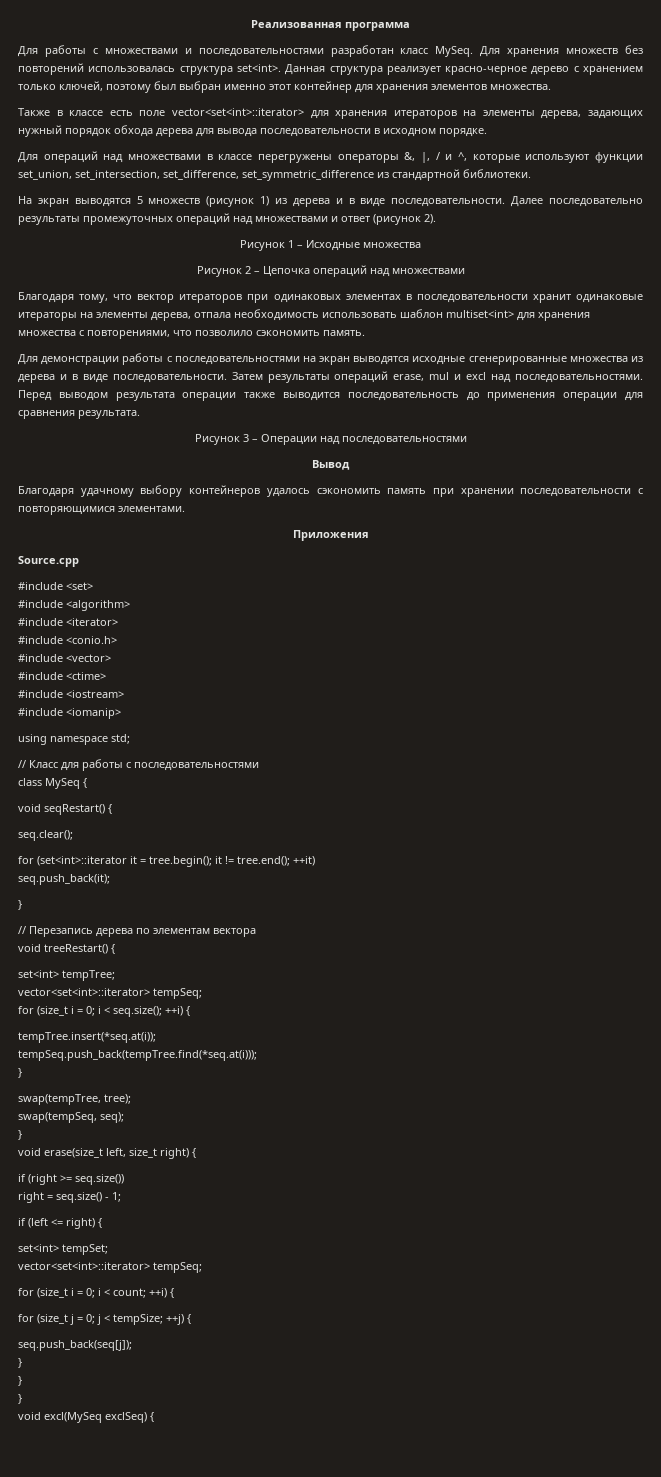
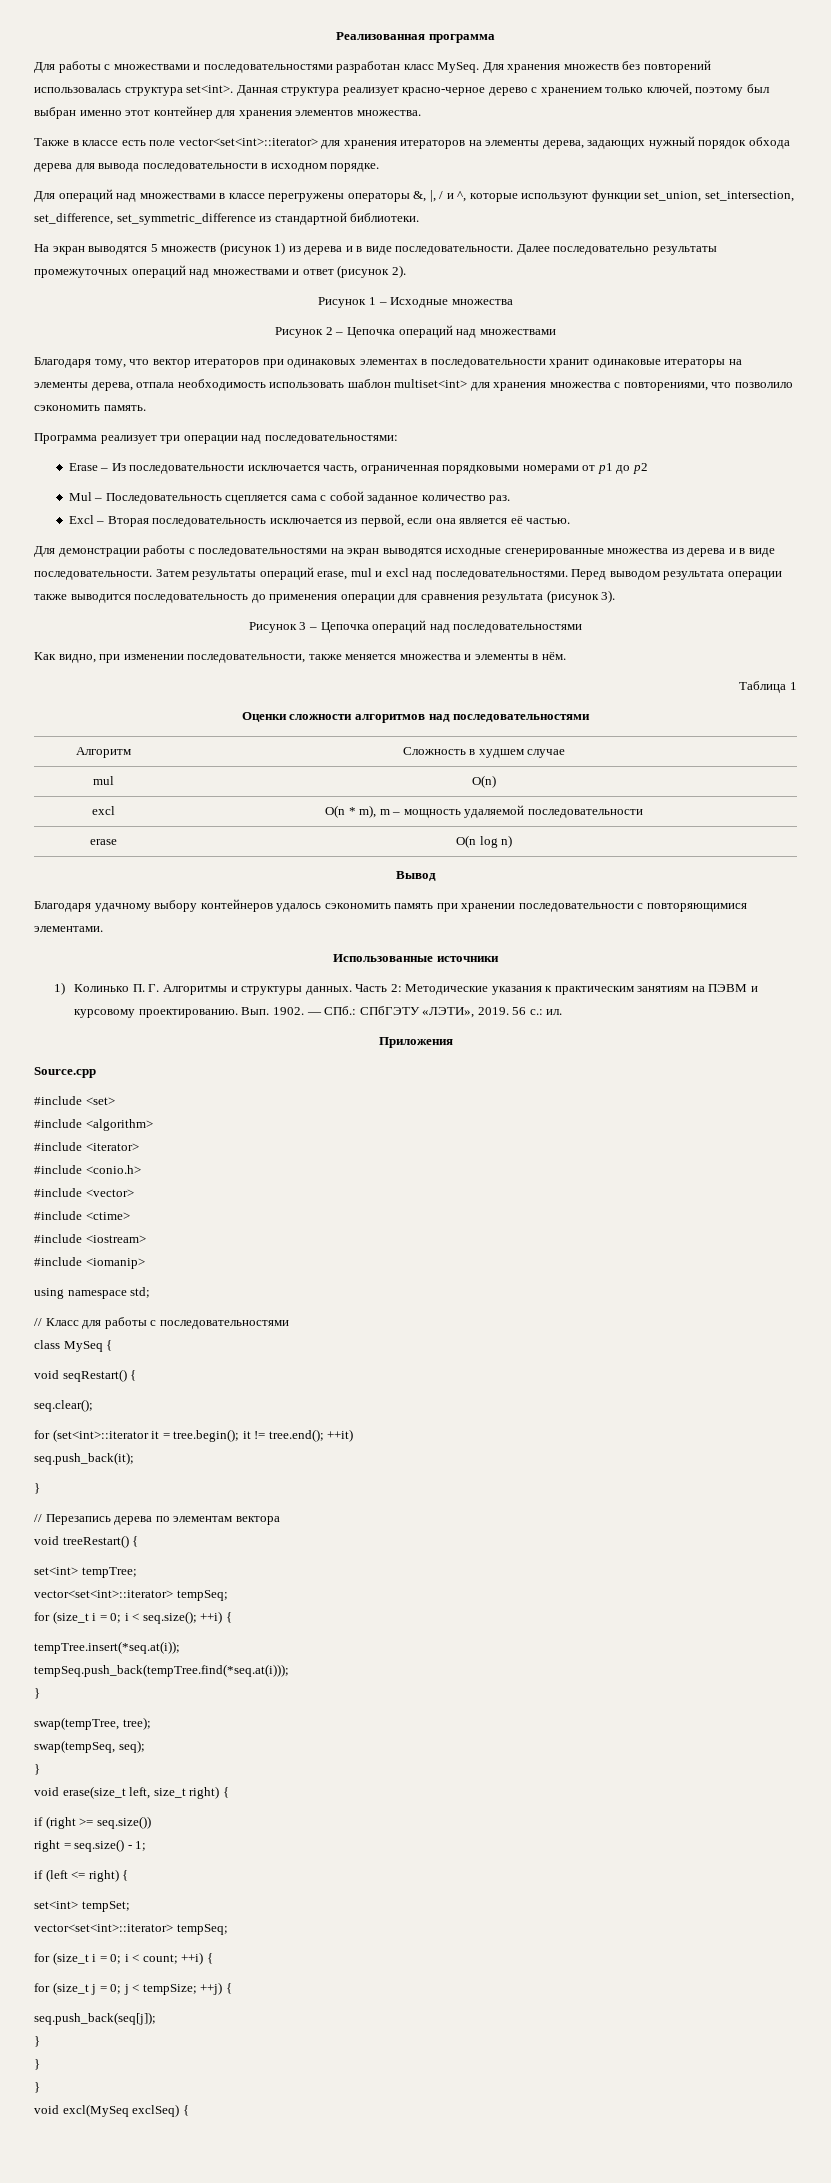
+ Программа реализует три операции над последовательностями:
+ Erase – Из последовательности исключается часть, ограниченная порядковыми номерами от p1 до p2
+ Mul – Последовательность сцепляется сама с собой заданное количество раз.
+ Excl – Вторая последовательность исключается из первой, если она является её частью.
- Перед выводом результата операции также выводится последовательность до применения операции для сравнения результата.
+ Перед выводом результата операции также выводится последовательность до применения операции для сравнения результата (рисунок 3).
- Рисунок 3 – Операции над последовательностями
+ Рисунок 3 – Цепочка операций над последовательностями
+ Как видно, при изменении последовательности, также меняется множества и элементы в нём.
+ Таблица 1
+ Оценки сложности алгоритмов над последовательностями
+ Алгоритм | Сложность в худшем случае
+ mul | O(n)
+ excl | O(n * m), m – мощность удаляемой последовательности
+ erase | O(n log n)
+ Использованные источники
+ 1) Колинько П. Г. Алгоритмы и структуры данных. Часть 2: Методические указания к практическим занятиям на ПЭВМ и курсовому проектированию. Вып. 1902. — СПб.: СПбГЭТУ «ЛЭТИ», 2019. 56 с.: ил.

